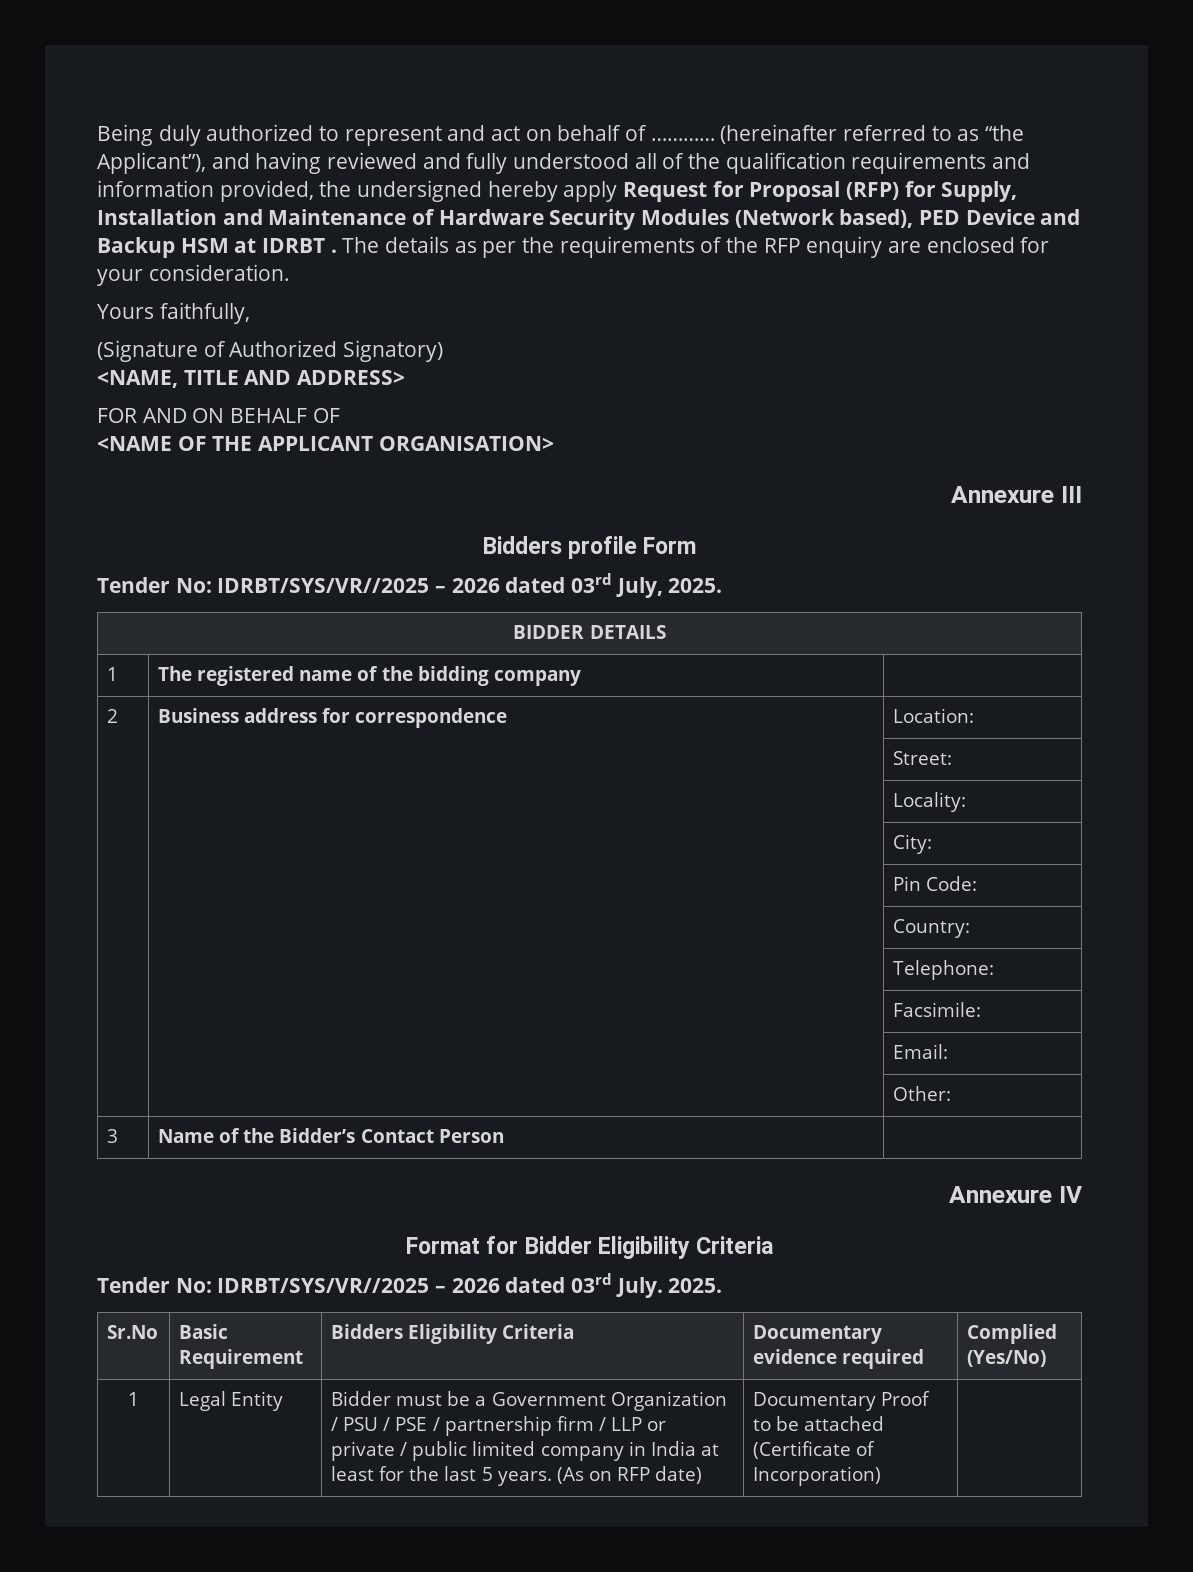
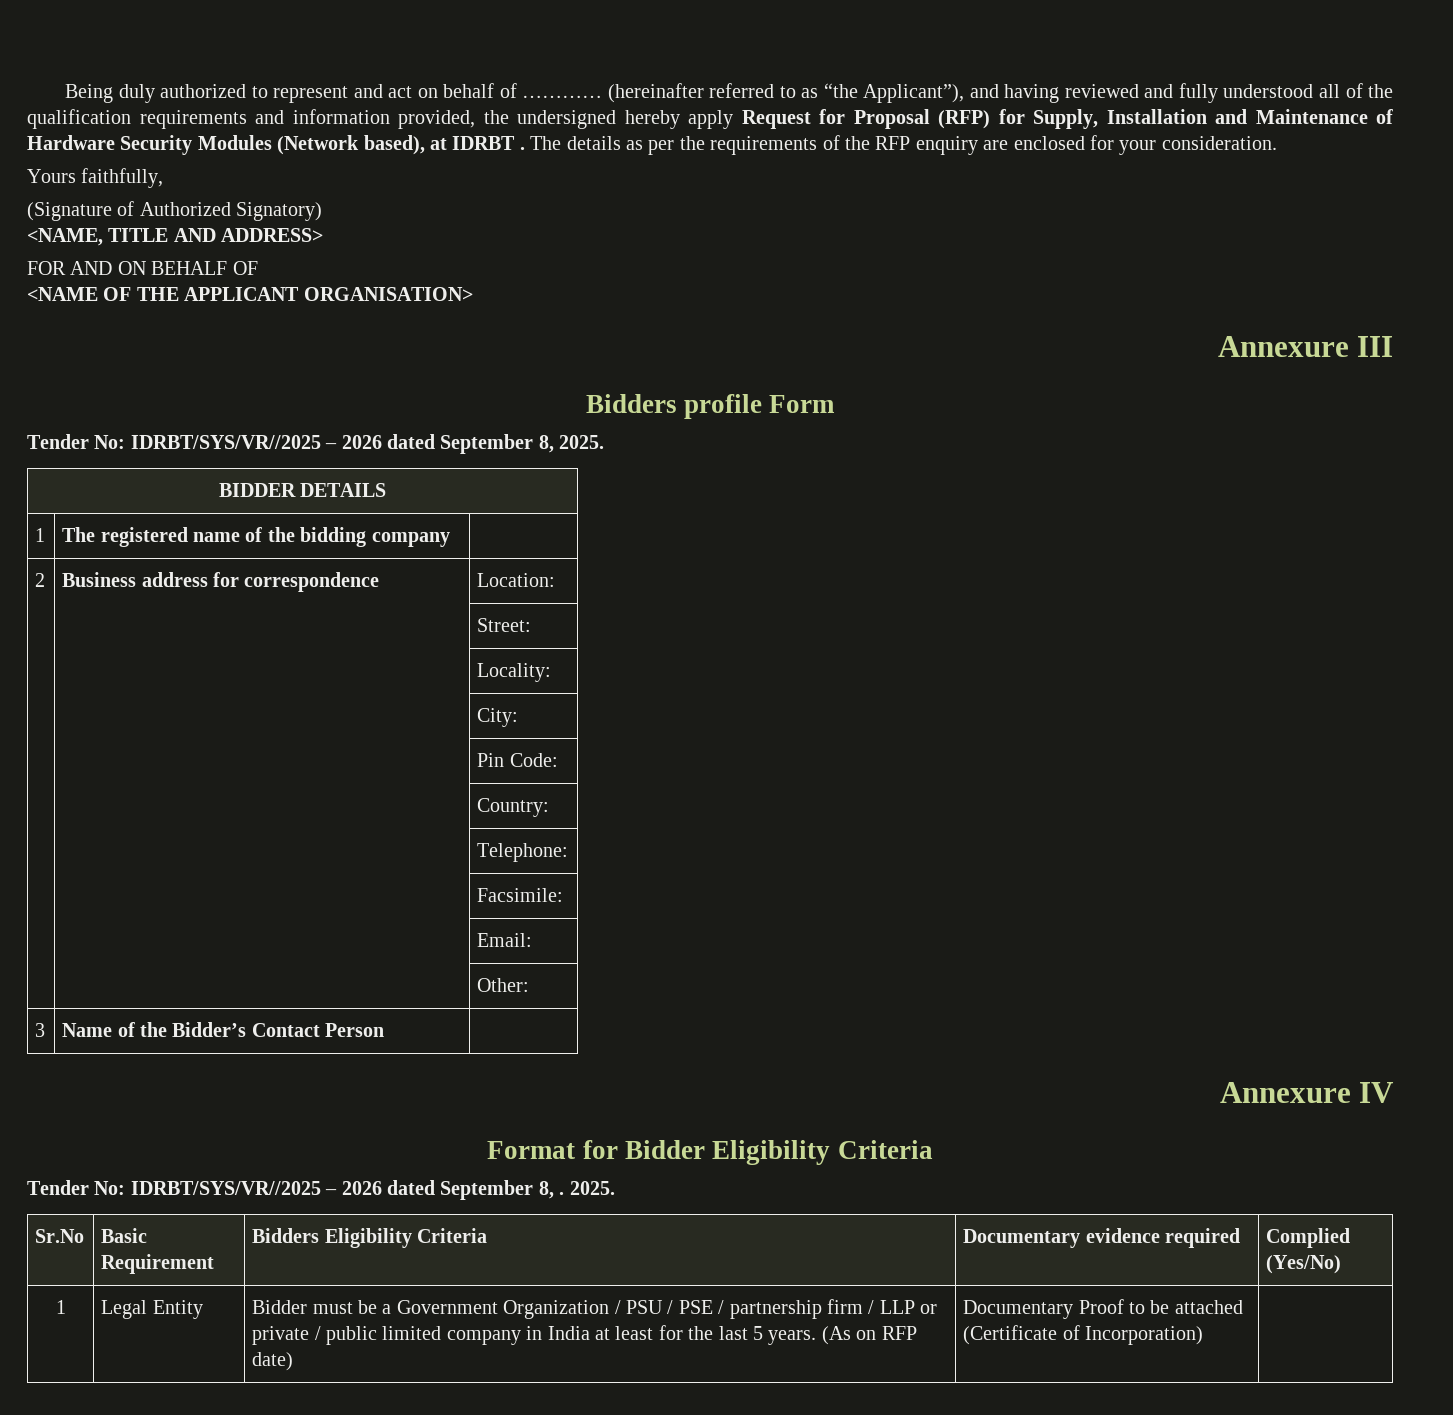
- (hereinafter referred to as “the Applicant”), and having reviewed and fully understood all of the qualification requirements and information provided, the undersigned hereby apply Request for Proposal (RFP) for Supply, Installation and Maintenance of Hardware Security Modules (Network based), PED Device and Backup HSM at IDRBT .
+ (hereinafter referred to as “the Applicant”), and having reviewed and fully understood all of the qualification requirements and information provided, the undersigned hereby apply Request for Proposal (RFP) for Supply, Installation and Maintenance of Hardware Security Modules (Network based), at IDRBT .
- Tender No: IDRBT/SYS/VR//2025 – 2026 dated 03rd July, 2025.
+ Tender No: IDRBT/SYS/VR//2025 – 2026 dated September 8, 2025.
- Tender No: IDRBT/SYS/VR//2025 – 2026 dated 03rd July.
+ Tender No: IDRBT/SYS/VR//2025 – 2026 dated September 8, .

